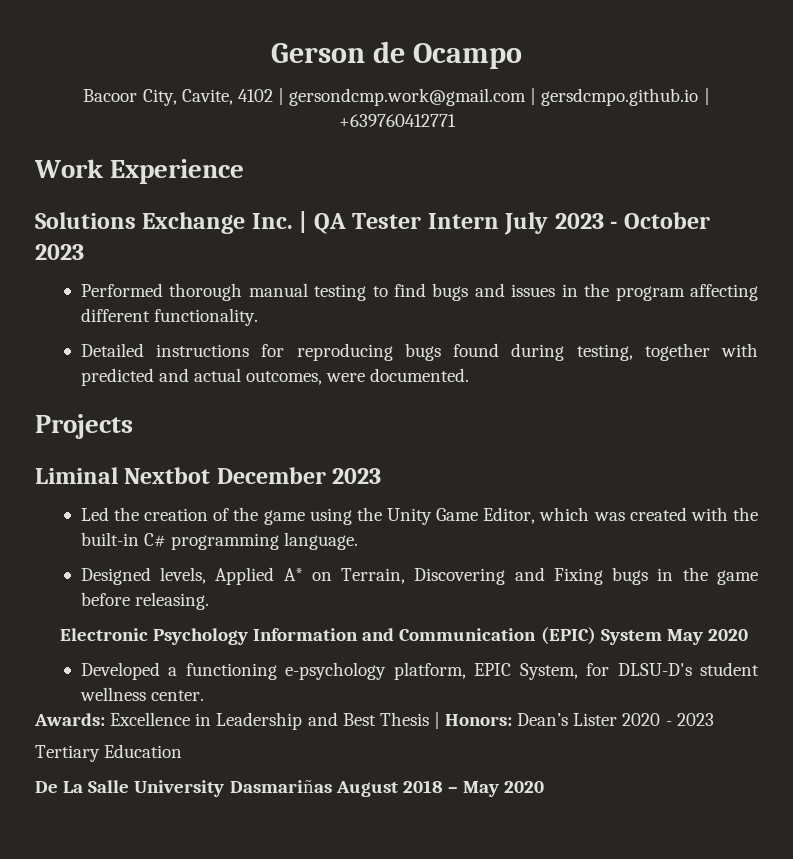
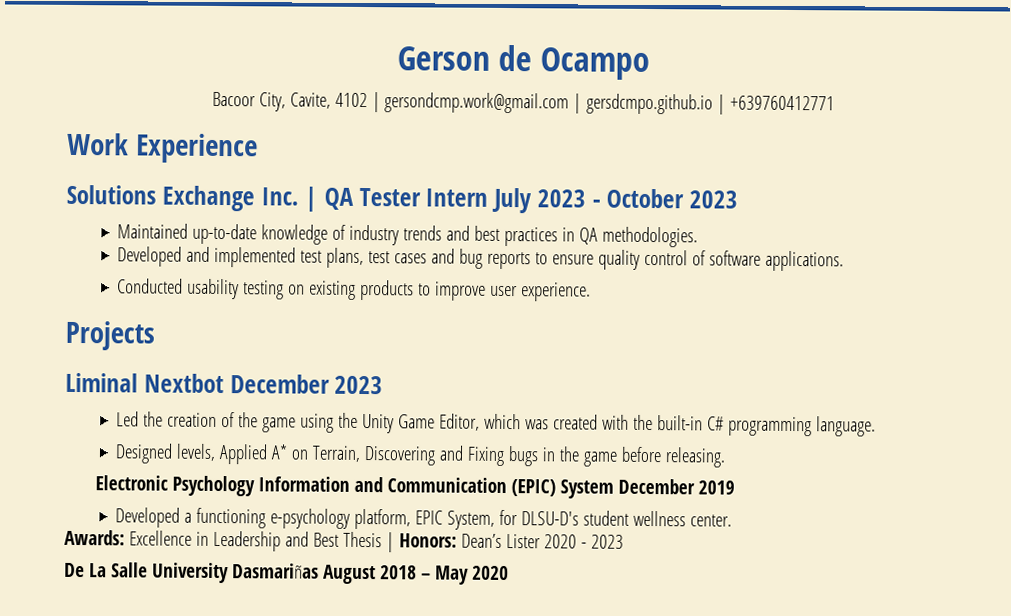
- Performed thorough manual testing to find bugs and issues in the program affecting different functionality.
- Detailed instructions for reproducing bugs found during testing, together with predicted and actual outcomes, were documented.
+ Maintained up-to-date knowledge of industry trends and best practices in QA methodologies.
+ Developed and implemented test plans, test cases and bug reports to ensure quality control of software applications.
+ Conducted usability testing on existing products to improve user experience.
- Electronic Psychology Information and Communication (EPIC) System May 2020
+ Electronic Psychology Information and Communication (EPIC) System December 2019
- Tertiary Education

